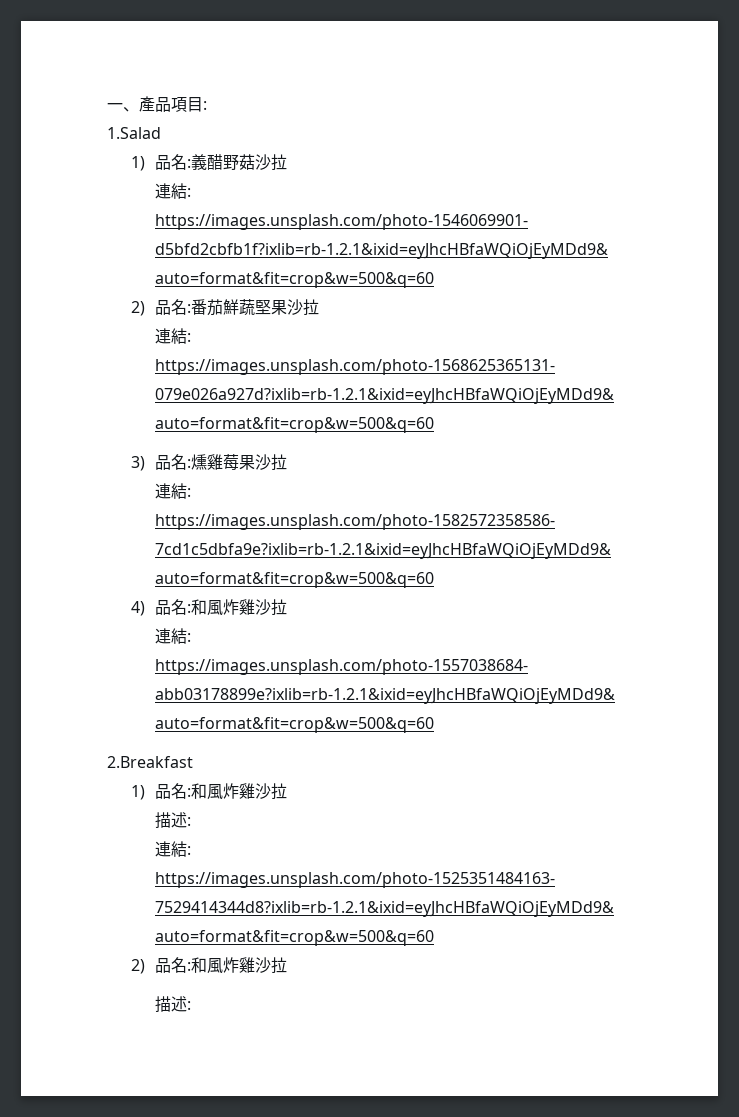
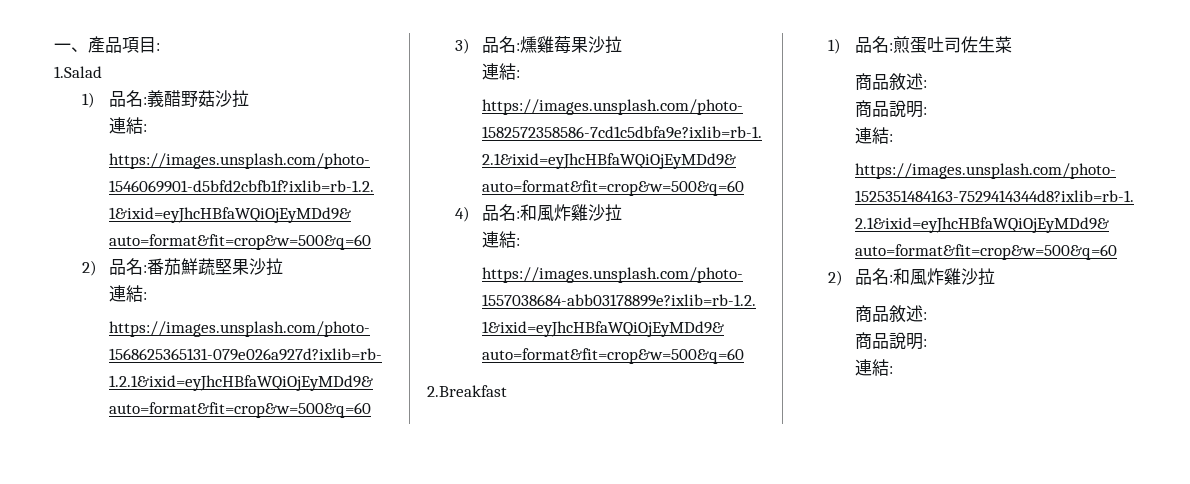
- 1)品名:和風炸雞沙拉
- 描述:
+ 1)品名:煎蛋吐司佐生菜
+ 商品敘述:
+ 商品說明:
  2)品名:和風炸雞沙拉
- 描述:
+ 商品敘述:
+ 商品說明:
+ 連結:

